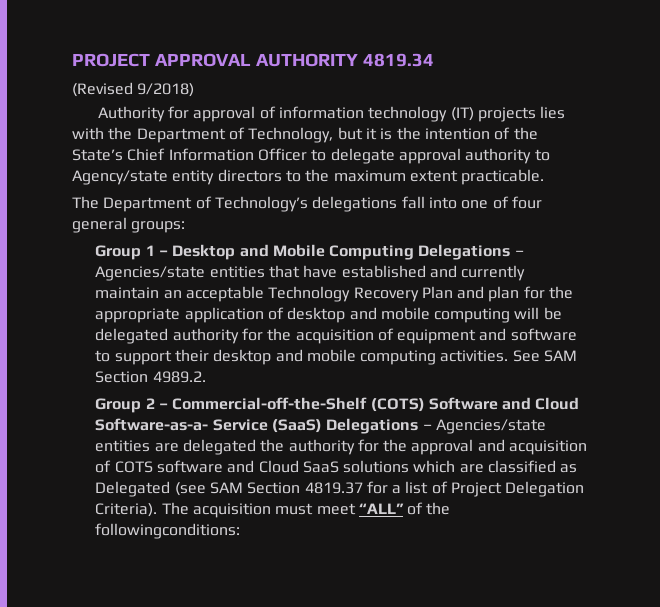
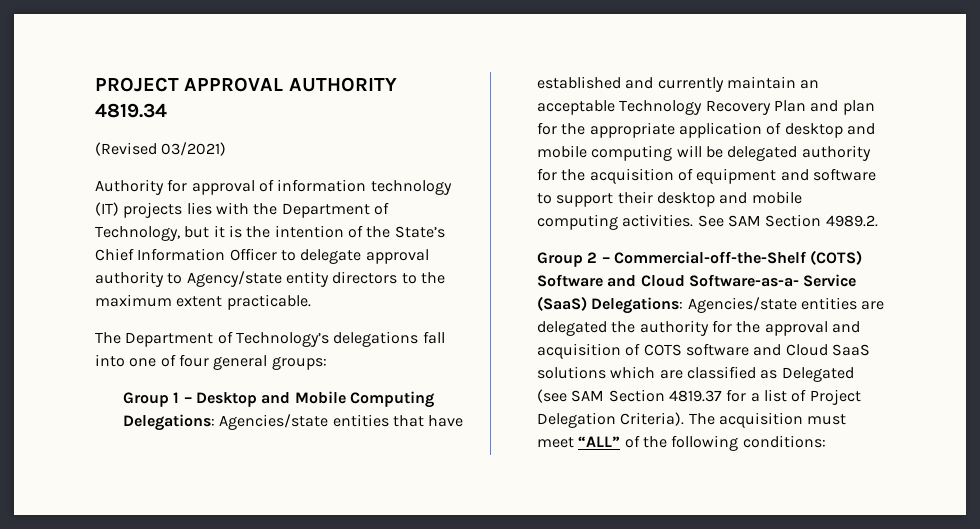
- (Revised 9/2018)
+ (Revised 03/2021)
- Group 1 – Desktop and Mobile Computing Delegations – Agencies/state entities that have established and currently maintain an acceptable Technology Recovery Plan and plan for the appropriate application of desktop and mobile computing will be delegated authority for the acquisition of equipment and software to support their desktop and mobile computing activities.
+ Group 1 – Desktop and Mobile Computing Delegations: Agencies/state entities that have established and currently maintain an acceptable Technology Recovery Plan and plan for the appropriate application of desktop and mobile computing will be delegated authority for the acquisition of equipment and software to support their desktop and mobile computing activities.
- Group 2 – Commercial-off-the-Shelf (COTS) Software and Cloud Software-as-a- Service (SaaS) Delegations – Agencies/state entities are delegated the authority for the approval and acquisition of COTS software and Cloud SaaS solutions which are classified as Delegated (see SAM Section 4819.37 for a list of Project Delegation Criteria).
+ Group 2 – Commercial-off-the-Shelf (COTS) Software and Cloud Software-as-a- Service (SaaS) Delegations: Agencies/state entities are delegated the authority for the approval and acquisition of COTS software and Cloud SaaS solutions which are classified as Delegated (see SAM Section 4819.37 for a list of Project Delegation Criteria).
- The acquisition must meet “ALL” of the followingconditions:
+ The acquisition must meet “ALL” of the following conditions:

